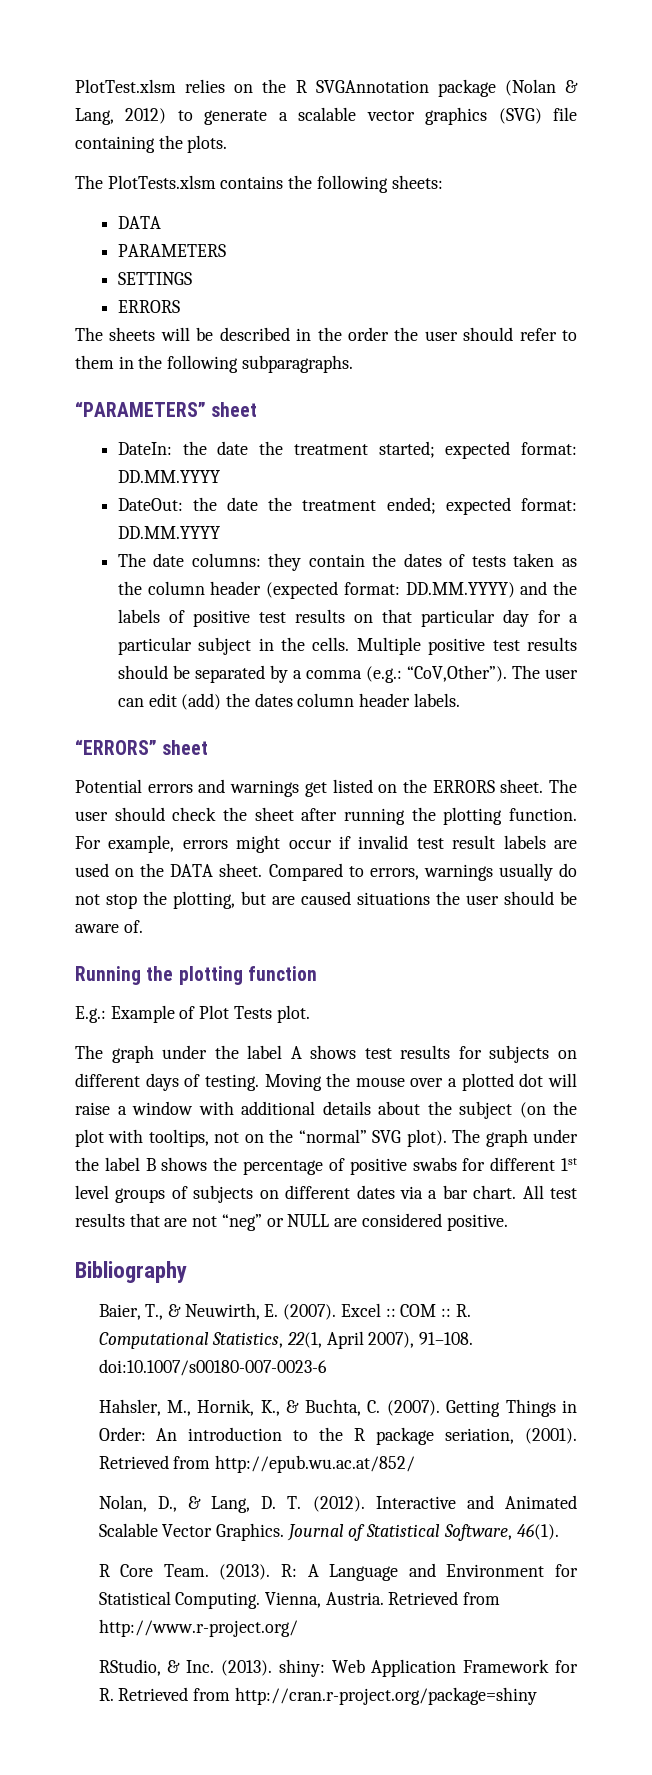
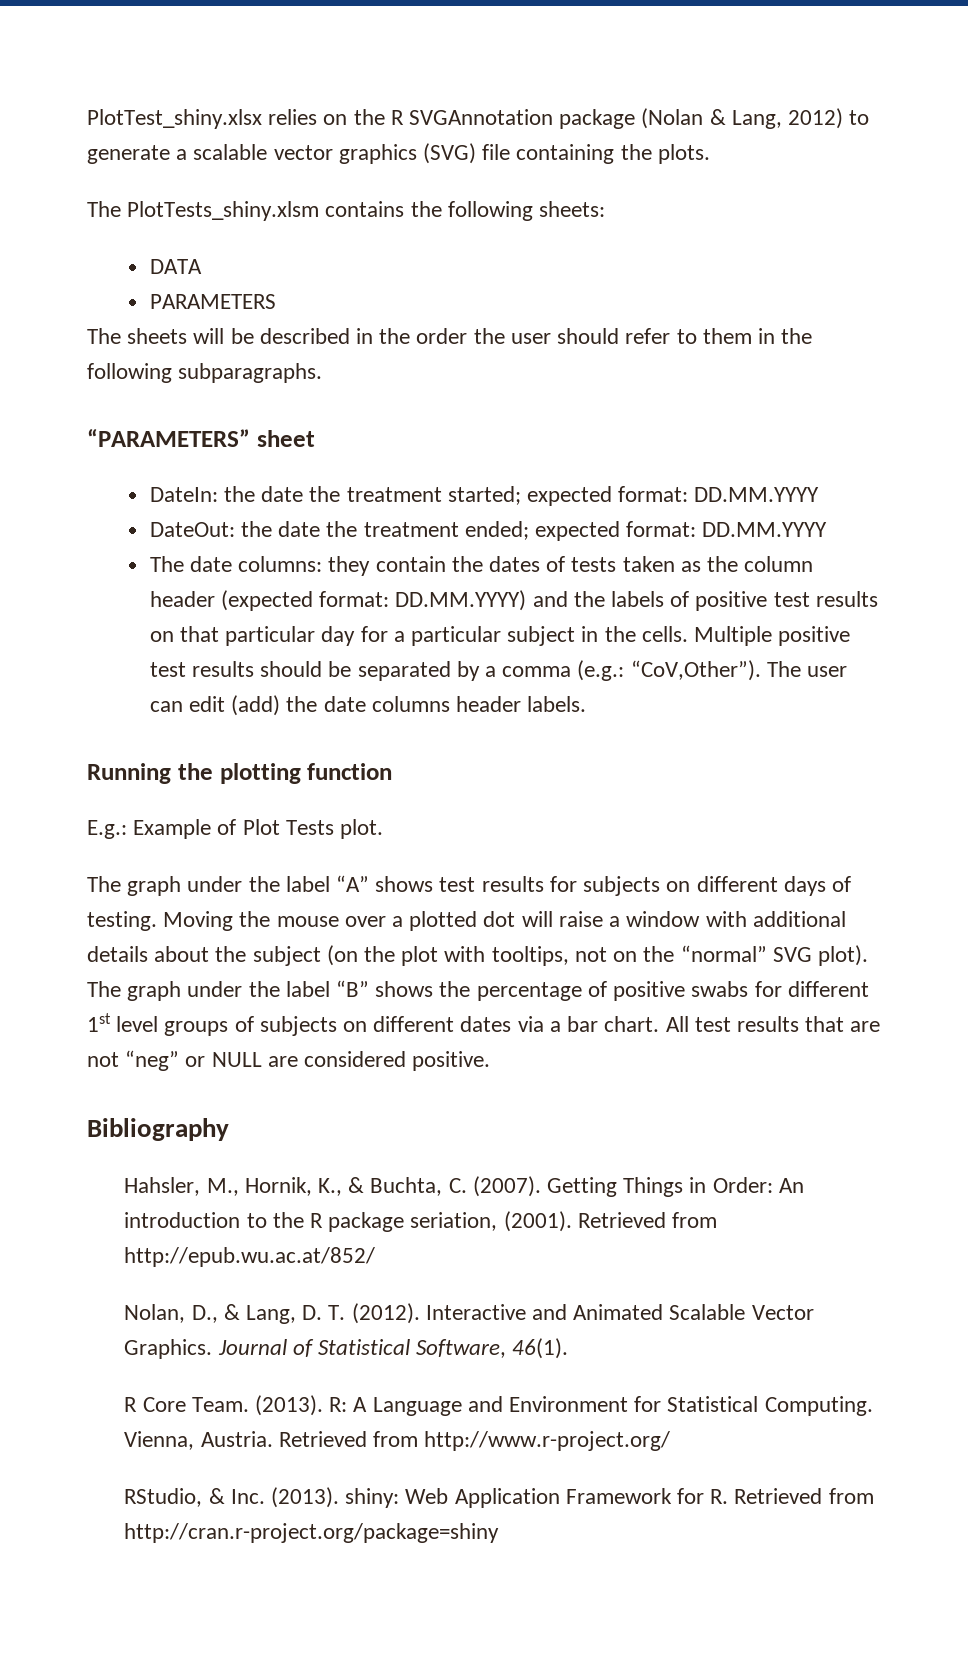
- PlotTest.xlsm relies on the R SVGAnnotation package (Nolan & Lang, 2012) to generate a scalable vector graphics (SVG) file containing the plots.
+ PlotTest_shiny.xlsx relies on the R SVGAnnotation package (Nolan & Lang, 2012) to generate a scalable vector graphics (SVG) file containing the plots.
- The PlotTests.xlsm contains the following sheets:
+ The PlotTests_shiny.xlsm contains the following sheets:
- SETTINGS
- ERRORS
- The user can edit (add) the dates column header labels.
+ The user can edit (add) the date columns header labels.
- “ERRORS” sheet
- Potential errors and warnings get listed on the ERRORS sheet. The user should check the sheet after running the plotting function. For example, errors might occur if invalid test result labels are used on the DATA sheet. Compared to errors, warnings usually do not stop the plotting, but are caused situations the user should be aware of.
- The graph under the label A shows test results for subjects on different days of testing.
+ The graph under the label “A” shows test results for subjects on different days of testing.
- The graph under the label B shows the percentage of positive swabs for different 1st level groups of subjects on different dates via a bar chart.
+ The graph under the label “B” shows the percentage of positive swabs for different 1st level groups of subjects on different dates via a bar chart.
- Baier, T., & Neuwirth, E. (2007). Excel :: COM :: R. Computational Statistics, 22(1, April 2007), 91–108. doi:10.1007/s00180-007-0023-6

